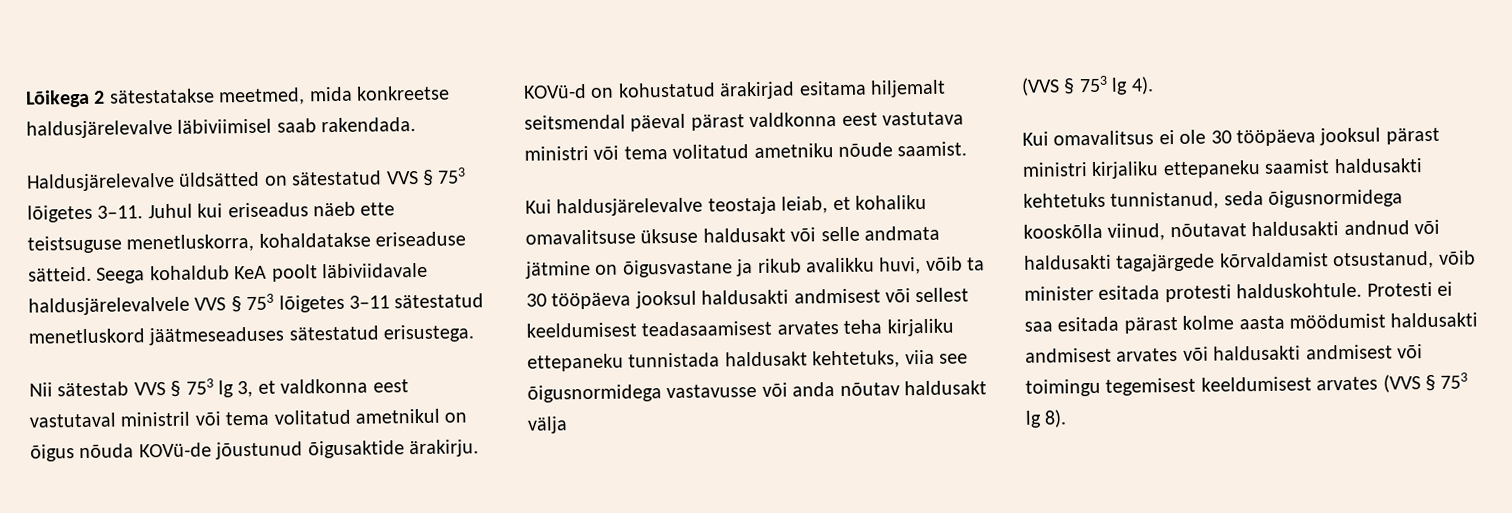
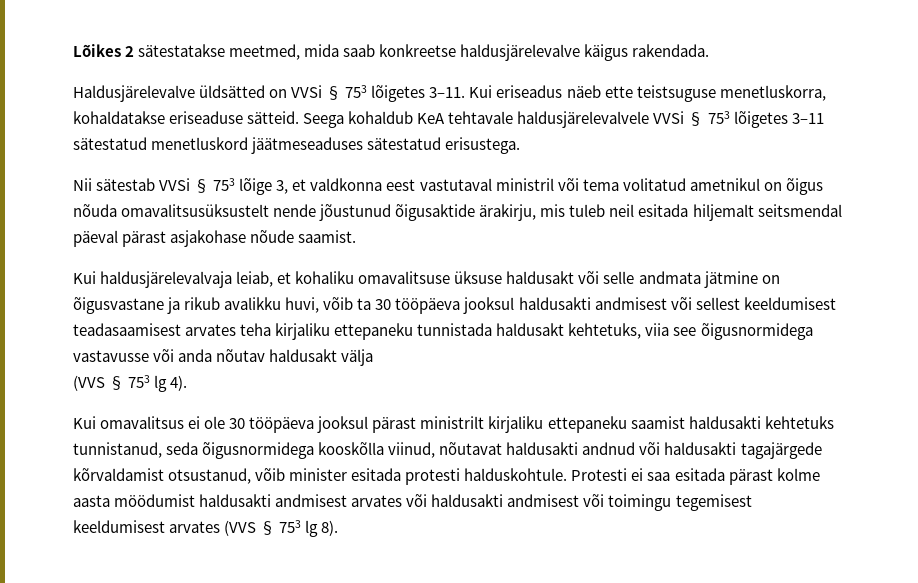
- Lõikega 2 sätestatakse meetmed, mida konkreetse haldusjärelevalve läbiviimisel saab rakendada.
+ Lõikes 2 sätestatakse meetmed, mida saab konkreetse haldusjärelevalve käigus rakendada.
- Haldusjärelevalve üldsätted on sätestatud VVS § 753 lõigetes 3–11.
+ Haldusjärelevalve üldsätted on VVSi § 753 lõigetes 3–11.
- Juhul kui eriseadus näeb ette teistsuguse menetluskorra, kohaldatakse eriseaduse sätteid.
+ Kui eriseadus näeb ette teistsuguse menetluskorra, kohaldatakse eriseaduse sätteid.
- Seega kohaldub KeA poolt läbiviidavale haldusjärelevalvele VVS § 753 lõigetes 3–11 sätestatud menetluskord jäätmeseaduses sätestatud erisustega.
+ Seega kohaldub KeA tehtavale haldusjärelevalvele VVSi § 753 lõigetes 3–11 sätestatud menetluskord jäätmeseaduses sätestatud erisustega.
- Nii sätestab VVS § 753 lg 3, et valdkonna eest vastutaval ministril või tema volitatud ametnikul on õigus nõuda KOVü-de jõustunud õigusaktide ärakirju. KOVü-d on kohustatud ärakirjad esitama hiljemalt seitsmendal päeval pärast valdkonna eest vastutava ministri või tema volitatud ametniku nõude saamist.
+ Nii sätestab VVSi § 753 lõige 3, et valdkonna eest vastutaval ministril või tema volitatud ametnikul on õigus nõuda omavalitsusüksustelt nende jõustunud õigusaktide ärakirju, mis tuleb neil esitada hiljemalt seitsmendal päeval pärast asjakohase nõude saamist.
- Kui haldusjärelevalve teostaja leiab, et kohaliku omavalitsuse üksuse haldusakt või selle andmata jätmine on õigusvastane ja rikub avalikku huvi, võib ta 30 tööpäeva jooksul haldusakti andmisest või sellest keeldumisest teadasaamisest arvates teha kirjaliku ettepaneku tunnistada haldusakt kehtetuks, viia see õigusnormidega vastavusse või anda nõutav haldusakt välja
+ Kui haldusjärelevalvaja leiab, et kohaliku omavalitsuse üksuse haldusakt või selle andmata jätmine on õigusvastane ja rikub avalikku huvi, võib ta 30 tööpäeva jooksul haldusakti andmisest või sellest keeldumisest teadasaamisest arvates teha kirjaliku ettepaneku tunnistada haldusakt kehtetuks, viia see õigusnormidega vastavusse või anda nõutav haldusakt välja
- Kui omavalitsus ei ole 30 tööpäeva jooksul pärast ministri kirjaliku ettepaneku saamist haldusakti kehtetuks tunnistanud, seda õigusnormidega kooskõlla viinud, nõutavat haldusakti andnud või haldusakti tagajärgede kõrvaldamist otsustanud, võib minister esitada protesti halduskohtule.
+ Kui omavalitsus ei ole 30 tööpäeva jooksul pärast ministrilt kirjaliku ettepaneku saamist haldusakti kehtetuks tunnistanud, seda õigusnormidega kooskõlla viinud, nõutavat haldusakti andnud või haldusakti tagajärgede kõrvaldamist otsustanud, võib minister esitada protesti halduskohtule.

